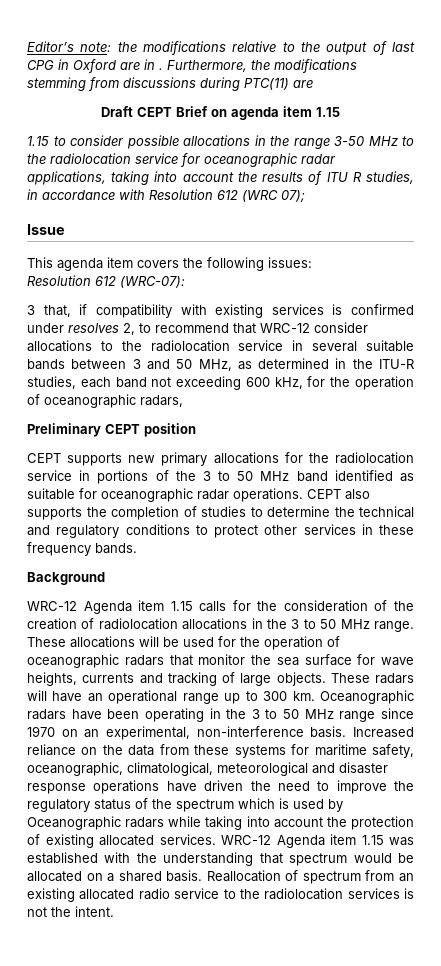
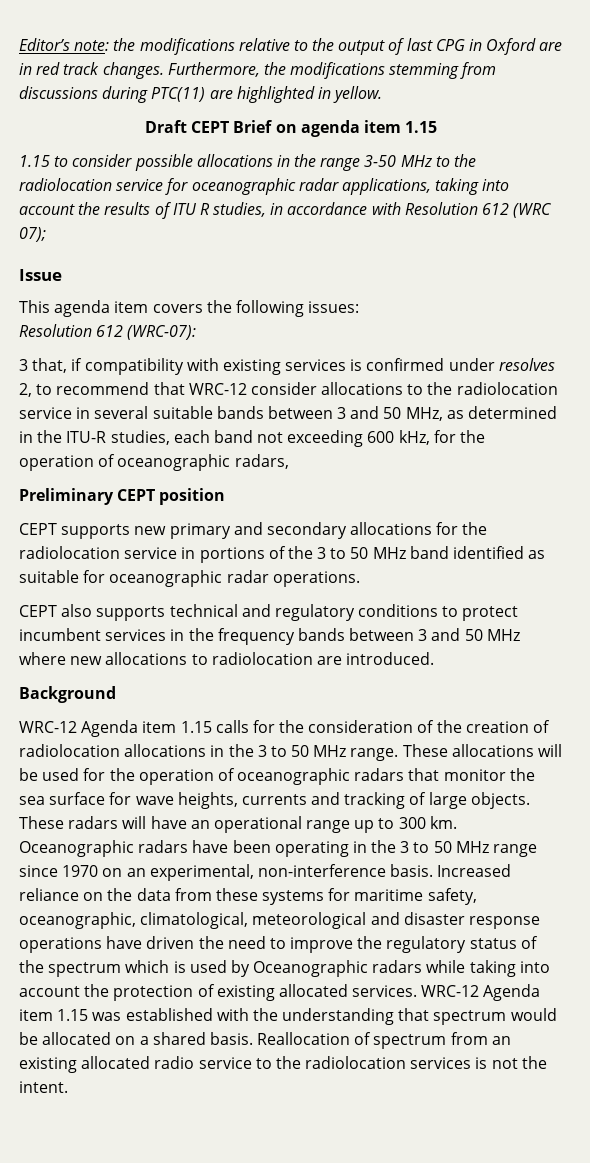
- Editor’s note: the modifications relative to the output of last CPG in Oxford are in .
+ Editor’s note: the modifications relative to the output of last CPG in Oxford are in red track changes.
- Furthermore, the modifications stemming from discussions during PTC(11) are
+ Furthermore, the modifications stemming from discussions during PTC(11) are highlighted in yellow.
- CEPT supports new primary allocations for the radiolocation service in portions of the 3 to 50 MHz band identified as suitable for oceanographic radar operations. CEPT also supports the completion of studies to determine the technical and regulatory conditions to protect other services in these frequency bands.
+ CEPT supports new primary and secondary allocations for the radiolocation service in portions of the 3 to 50 MHz band identified as suitable for oceanographic radar operations.
+ CEPT also supports technical and regulatory conditions to protect incumbent services in the frequency bands between 3 and 50 MHz where new allocations to radiolocation are introduced.

